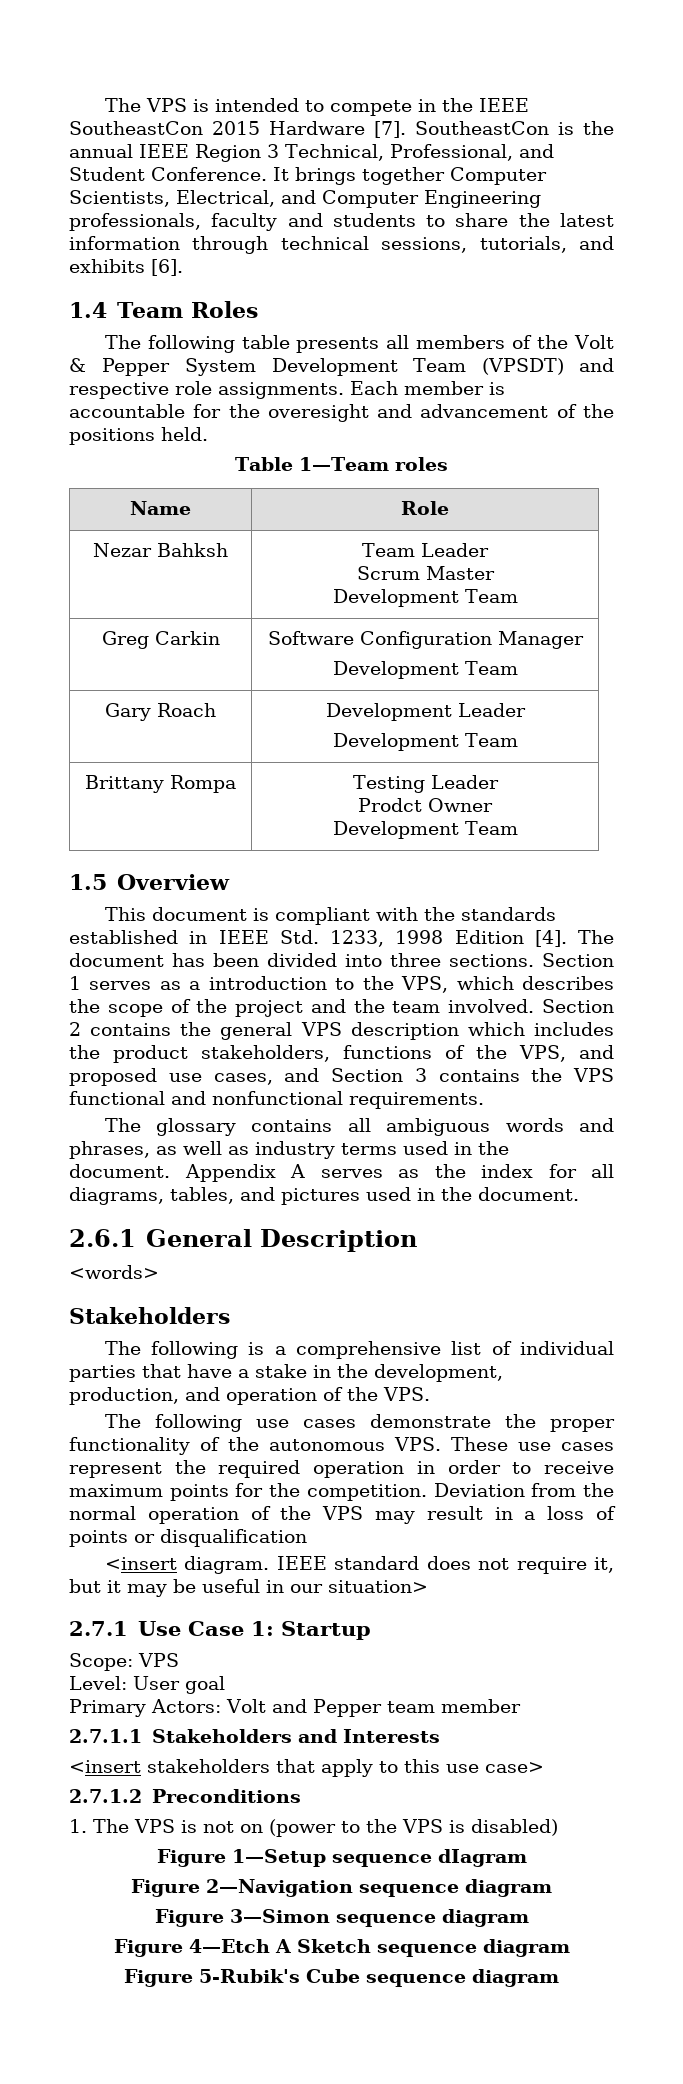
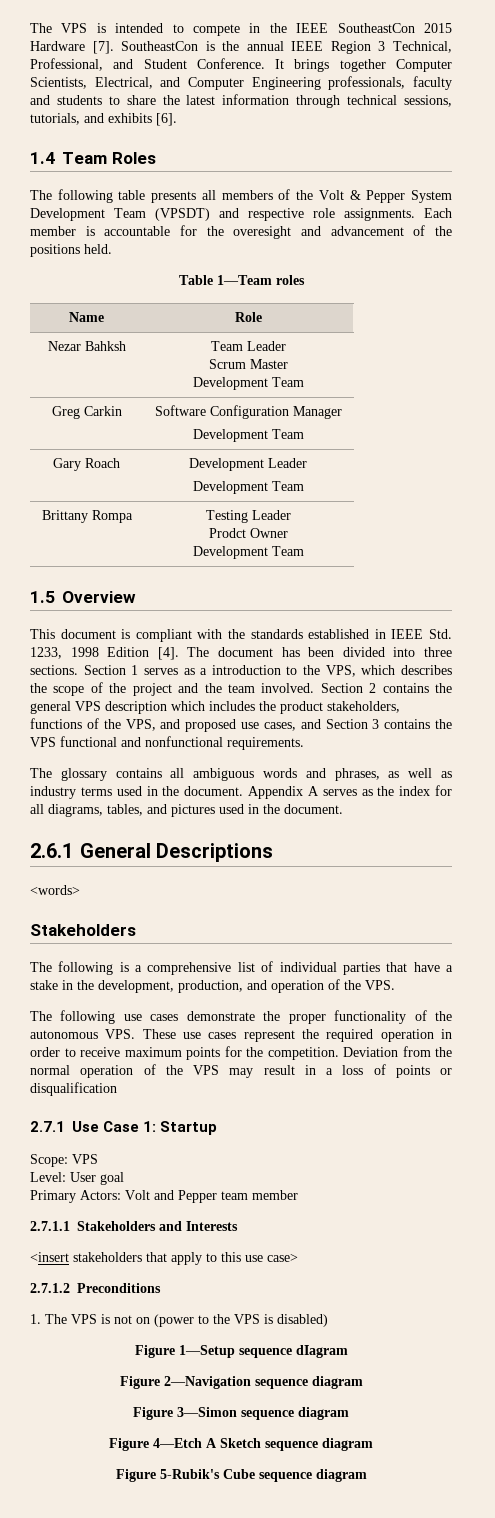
- 2.6.1 General Description
+ 2.6.1 General Descriptions
- <insert diagram. IEEE standard does not require it, but it may be useful in our situation>

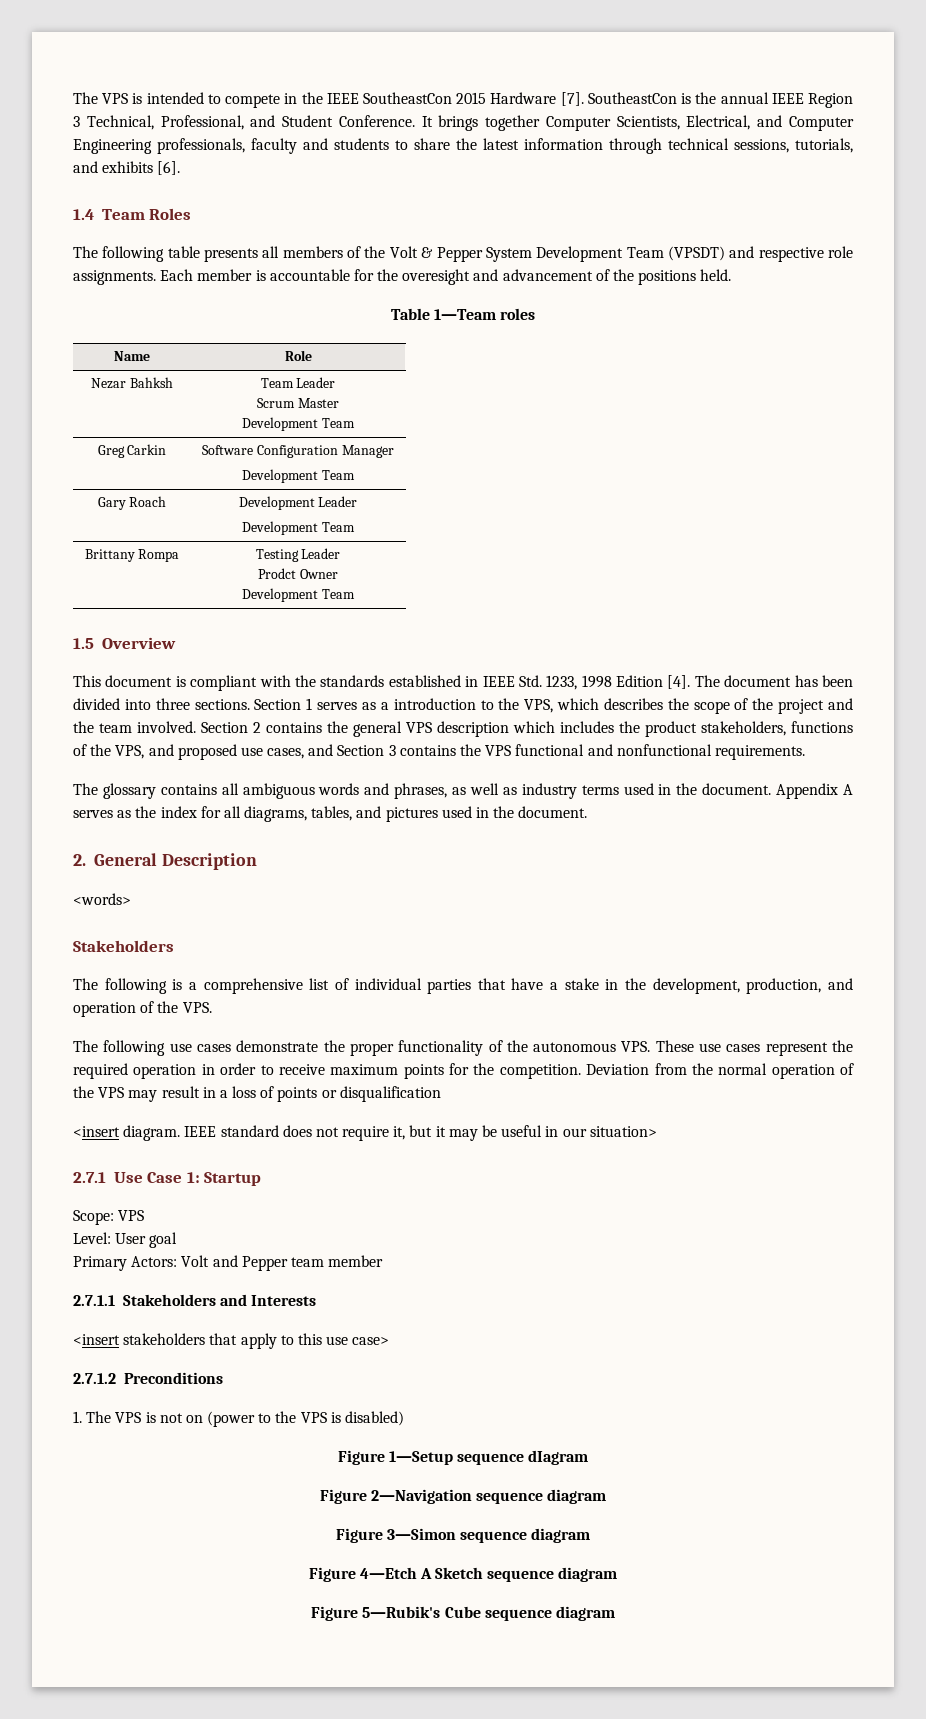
- 2.6.1 General Descriptions
+ 2. General Description
+ <insert diagram. IEEE standard does not require it, but it may be useful in our situation>
- Figure 5-Rubik's Cube sequence diagram
+ Figure 5—Rubik's Cube sequence diagram

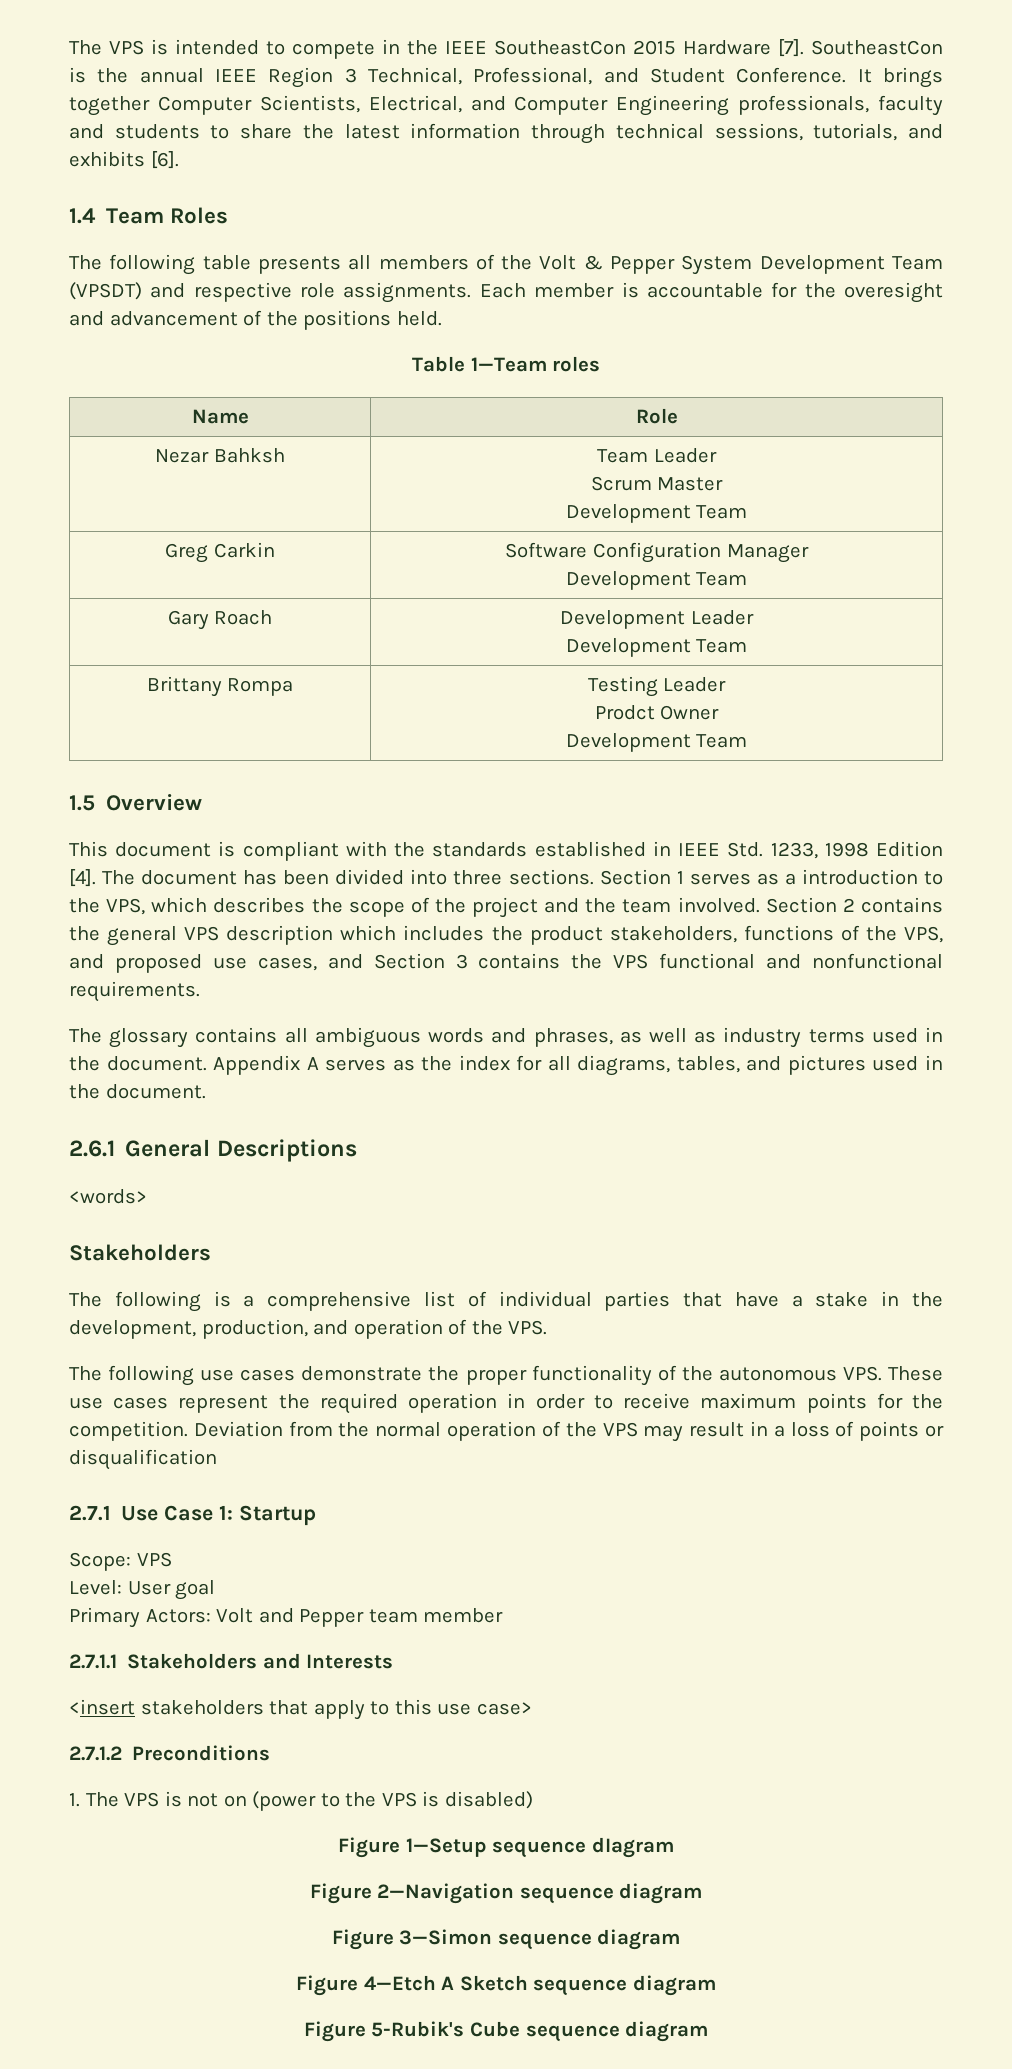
- 2. General Description
+ 2.6.1 General Descriptions
- <insert diagram. IEEE standard does not require it, but it may be useful in our situation>
- Figure 5—Rubik's Cube sequence diagram
+ Figure 5-Rubik's Cube sequence diagram

